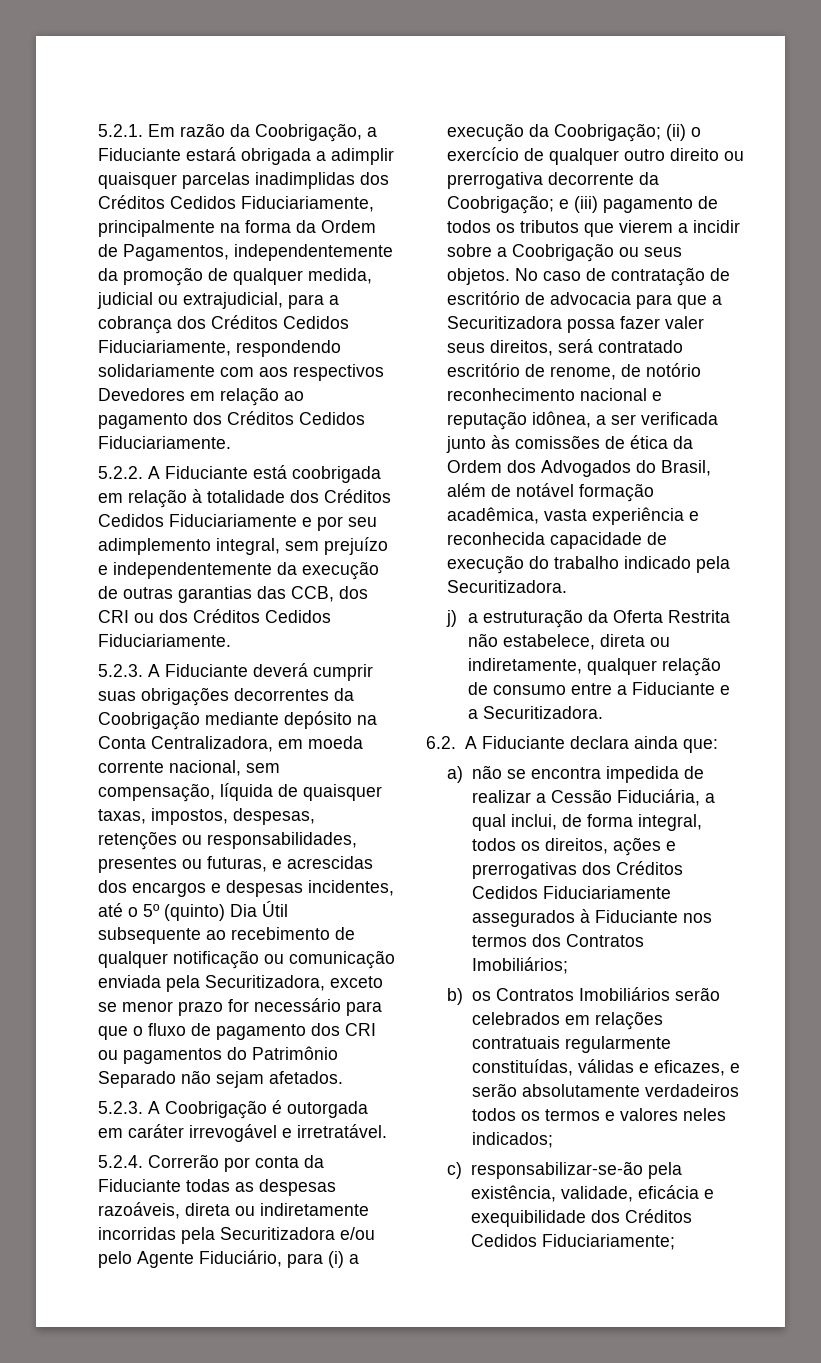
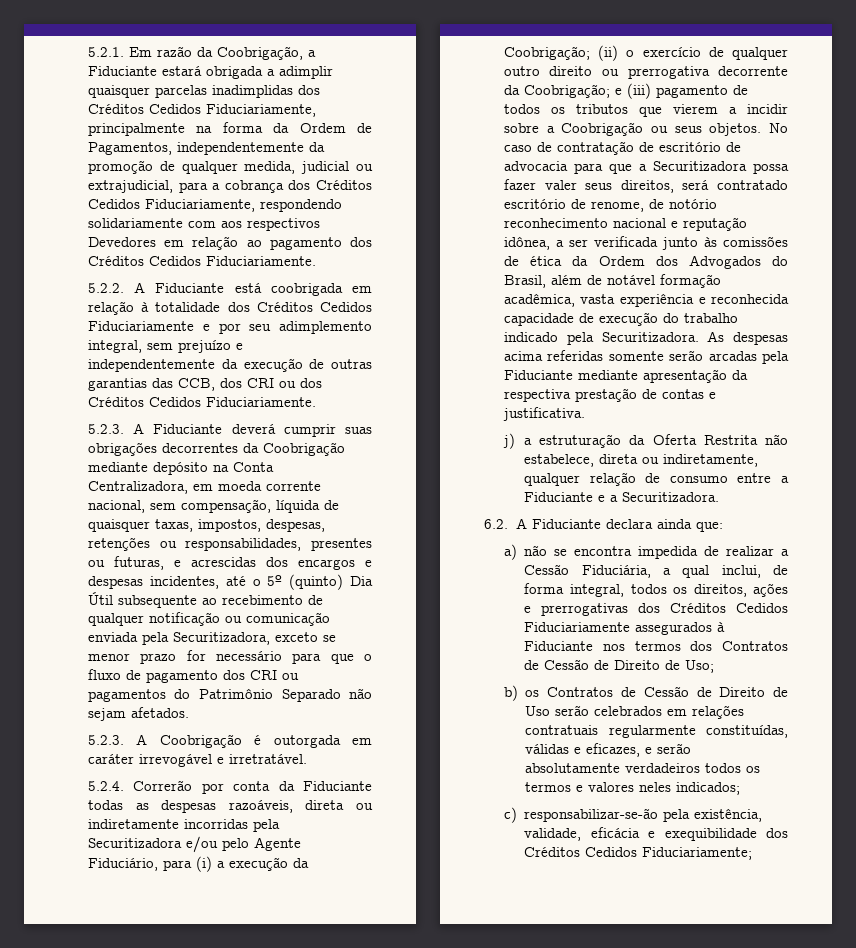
+ As despesas acima referidas somente serão arcadas pela Fiduciante mediante apresentação da respectiva prestação de contas e justificativa.
- a) não se encontra impedida de realizar a Cessão Fiduciária, a qual inclui, de forma integral, todos os direitos, ações e prerrogativas dos Créditos Cedidos Fiduciariamente assegurados à Fiduciante nos termos dos Contratos Imobiliários;
- b) os Contratos Imobiliários serão celebrados em relações contratuais regularmente constituídas, válidas e eficazes, e serão absolutamente verdadeiros todos os termos e valores neles indicados;
+ a) não se encontra impedida de realizar a Cessão Fiduciária, a qual inclui, de forma integral, todos os direitos, ações e prerrogativas dos Créditos Cedidos Fiduciariamente assegurados à Fiduciante nos termos dos Contratos de Cessão de Direito de Uso;
+ b) os Contratos de Cessão de Direito de Uso serão celebrados em relações contratuais regularmente constituídas, válidas e eficazes, e serão absolutamente verdadeiros todos os termos e valores neles indicados;

